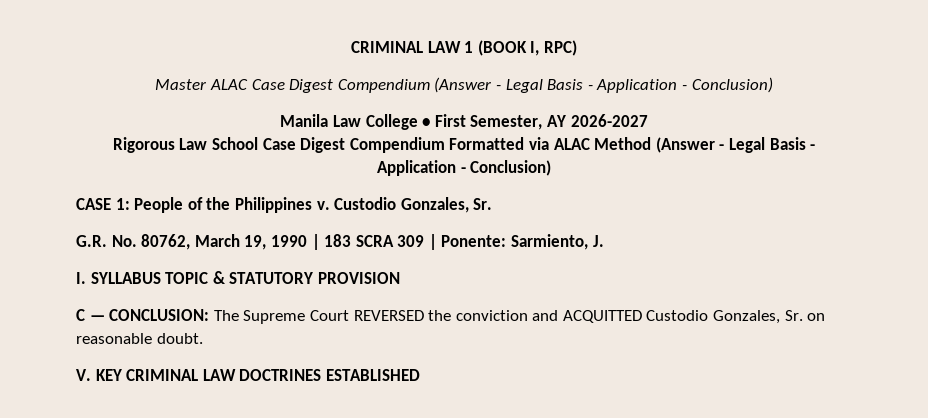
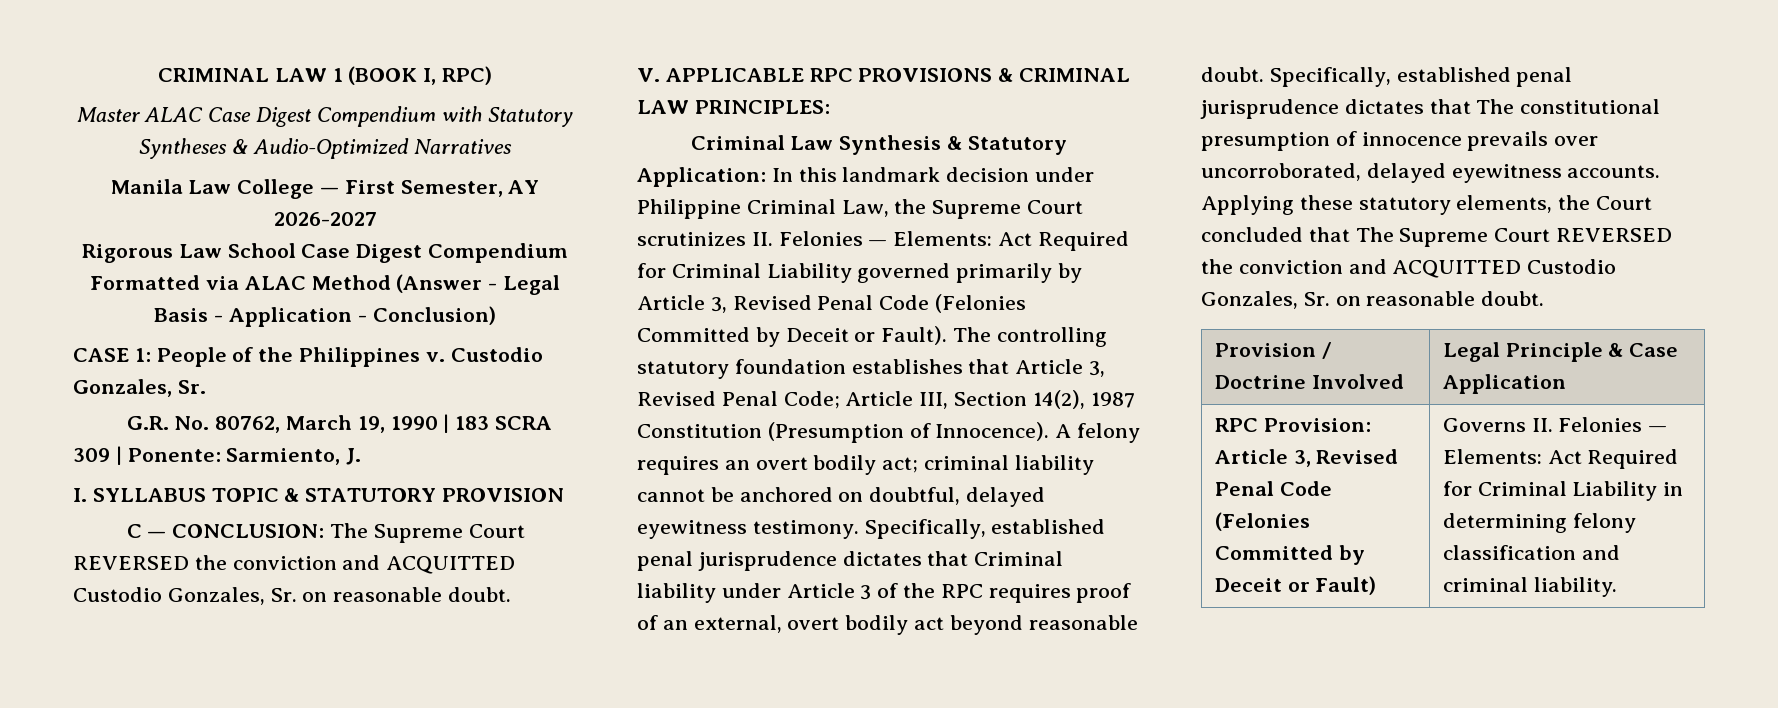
- Master ALAC Case Digest Compendium (Answer - Legal Basis - Application - Conclusion)
+ Master ALAC Case Digest Compendium with Statutory Syntheses & Audio-Optimized Narratives
- Manila Law College • First Semester, AY 2026-2027
+ Manila Law College — First Semester, AY 2026-2027
- V. KEY CRIMINAL LAW DOCTRINES ESTABLISHED
+ V. APPLICABLE RPC PROVISIONS & CRIMINAL LAW PRINCIPLES:
+ Criminal Law Synthesis & Statutory Application: In this landmark decision under Philippine Criminal Law, the Supreme Court scrutinizes II. Felonies — Elements: Act Required for Criminal Liability governed primarily by Article 3, Revised Penal Code (Felonies Committed by Deceit or Fault). The controlling statutory foundation establishes that Article 3, Revised Penal Code; Article III, Section 14(2), 1987 Constitution (Presumption of Innocence). A felony requires an overt bodily act; criminal liability cannot be anchored on doubtful, delayed eyewitness testimony. Specifically, established penal jurisprudence dictates that Criminal liability under Article 3 of the RPC requires proof of an external, overt bodily act beyond reasonable doubt. Specifically, established penal jurisprudence dictates that The constitutional presumption of innocence prevails over uncorroborated, delayed eyewitness accounts. Applying these statutory elements, the Court concluded that The Supreme Court REVERSED the conviction and ACQUITTED Custodio Gonzales, Sr. on reasonable doubt.
+ Provision / Doctrine Involved | Legal Principle & Case Application
+ RPC Provision: Article 3, Revised Penal Code (Felonies Committed by Deceit or Fault) | Governs II. Felonies — Elements: Act Required for Criminal Liability in determining felony classification and criminal liability.

